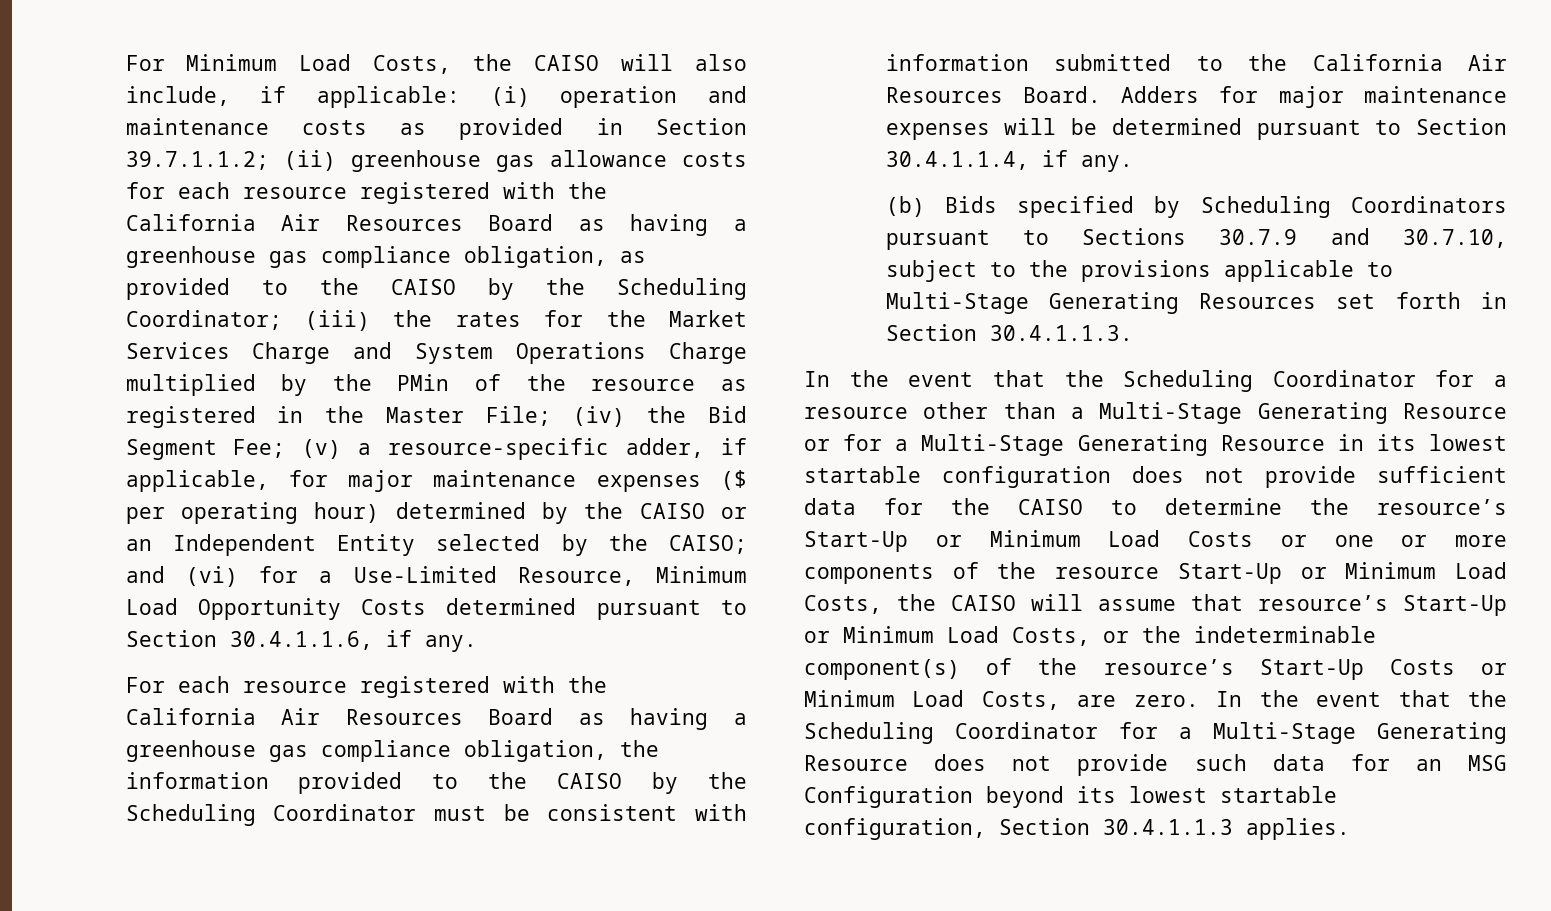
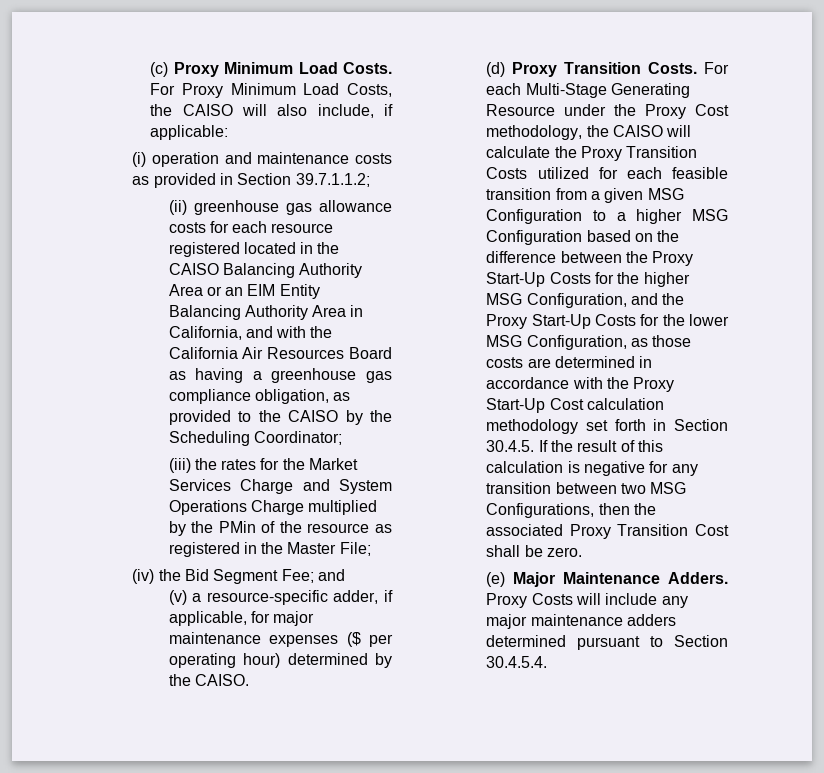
- For Minimum Load Costs, the CAISO will also include, if applicable: (i) operation and maintenance costs as provided in Section 39.7.1.1.2; (ii) greenhouse gas allowance costs for each resource registered with the California Air Resources Board as having a greenhouse gas compliance obligation, as provided to the CAISO by the Scheduling Coordinator; (iii) the rates for the Market Services Charge and System Operations Charge multiplied by the PMin of the resource as registered in the Master File; (iv) the Bid Segment Fee; (v) a resource-specific adder, if applicable, for major maintenance expenses ($ per operating hour) determined by the CAISO or an Independent Entity selected by the CAISO; and (vi) for a Use-Limited Resource, Minimum Load Opportunity Costs determined pursuant to Section 30.4.1.1.6, if any.
- For each resource registered with the California Air Resources Board as having a greenhouse gas compliance obligation, the information provided to the CAISO by the Scheduling Coordinator must be consistent with information submitted to the California Air Resources Board. Adders for major maintenance expenses will be determined pursuant to Section 30.4.1.1.4, if any.
- (b) Bids specified by Scheduling Coordinators pursuant to Sections 30.7.9 and 30.7.10, subject to the provisions applicable to Multi-Stage Generating Resources set forth in Section 30.4.1.1.3.
- In the event that the Scheduling Coordinator for a resource other than a Multi-Stage Generating Resource or for a Multi-Stage Generating Resource in its lowest startable configuration does not provide sufficient data for the CAISO to determine the resource’s Start-Up or Minimum Load Costs or one or more components of the resource Start-Up or Minimum Load Costs, the CAISO will assume that resource’s Start-Up or Minimum Load Costs, or the indeterminable component(s) of the resource’s Start-Up Costs or Minimum Load Costs, are zero. In the event that the Scheduling Coordinator for a Multi-Stage Generating Resource does not provide such data for an MSG Configuration beyond its lowest startable configuration, Section 30.4.1.1.3 applies.
+ (c) Proxy Minimum Load Costs. For Proxy Minimum Load Costs, the CAISO will also include, if applicable:
+ (i) operation and maintenance costs as provided in Section 39.7.1.1.2;
+ (ii) greenhouse gas allowance costs for each resource registered located in the CAISO Balancing Authority Area or an EIM Entity Balancing Authority Area in California, and with the California Air Resources Board as having a greenhouse gas compliance obligation, as provided to the CAISO by the Scheduling Coordinator;
+ (iii) the rates for the Market Services Charge and System Operations Charge multiplied by the PMin of the resource as registered in the Master File;
+ (iv) the Bid Segment Fee; and
+ (v) a resource-specific adder, if applicable, for major maintenance expenses ($ per operating hour) determined by the CAISO.
+ (d) Proxy Transition Costs. For each Multi-Stage Generating Resource under the Proxy Cost methodology, the CAISO will calculate the Proxy Transition Costs utilized for each feasible transition from a given MSG Configuration to a higher MSG Configuration based on the difference between the Proxy Start-Up Costs for the higher MSG Configuration, and the Proxy Start-Up Costs for the lower MSG Configuration, as those costs are determined in accordance with the Proxy Start-Up Cost calculation methodology set forth in Section 30.4.5. If the result of this calculation is negative for any transition between two MSG Configurations, then the associated Proxy Transition Cost shall be zero.
+ (e) Major Maintenance Adders. Proxy Costs will include any major maintenance adders determined pursuant to Section 30.4.5.4.

